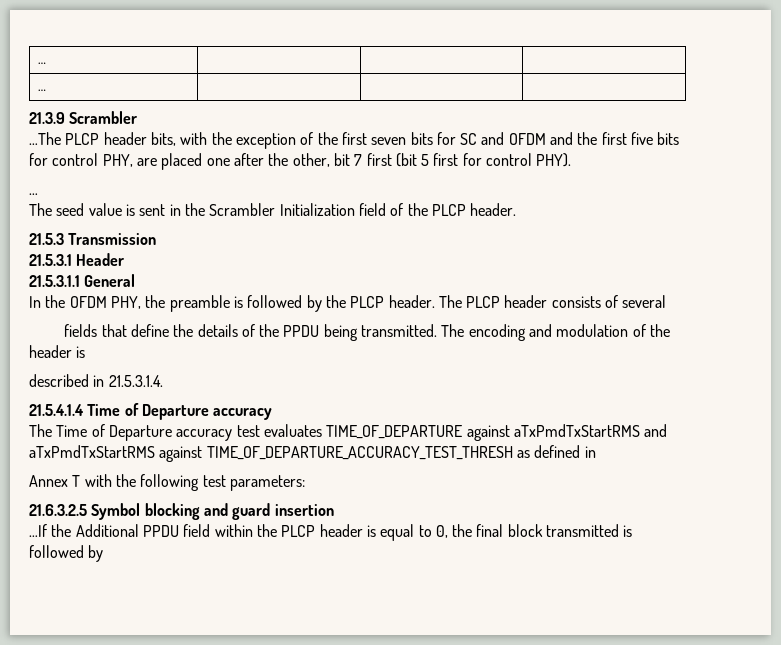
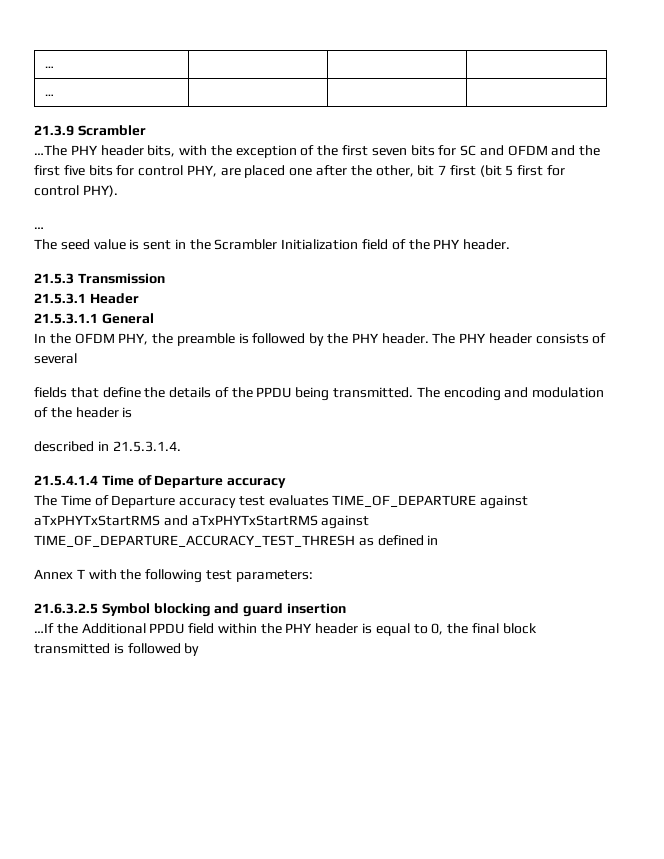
- …The PLCP header bits, with the exception of the first seven bits for SC and OFDM and the first five bits for control PHY, are placed one after the other, bit 7 first (bit 5 first for control PHY).
+ …The PHY header bits, with the exception of the first seven bits for SC and OFDM and the first five bits for control PHY, are placed one after the other, bit 7 first (bit 5 first for control PHY).
- The seed value is sent in the Scrambler Initialization field of the PLCP header.
+ The seed value is sent in the Scrambler Initialization field of the PHY header.
- In the OFDM PHY, the preamble is followed by the PLCP header.
+ In the OFDM PHY, the preamble is followed by the PHY header.
- The PLCP header consists of several
+ The PHY header consists of several
- The Time of Departure accuracy test evaluates TIME_OF_DEPARTURE against aTxPmdTxStartRMS and aTxPmdTxStartRMS against TIME_OF_DEPARTURE_ACCURACY_TEST_THRESH as defined in
+ The Time of Departure accuracy test evaluates TIME_OF_DEPARTURE against aTxPHYTxStartRMS and aTxPHYTxStartRMS against TIME_OF_DEPARTURE_ACCURACY_TEST_THRESH as defined in
- …If the Additional PPDU field within the PLCP header is equal to 0, the final block transmitted is followed by
+ …If the Additional PPDU field within the PHY header is equal to 0, the final block transmitted is followed by

